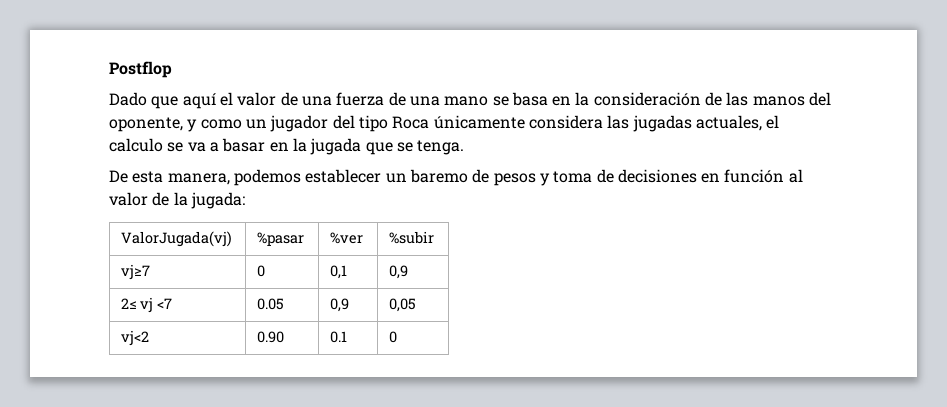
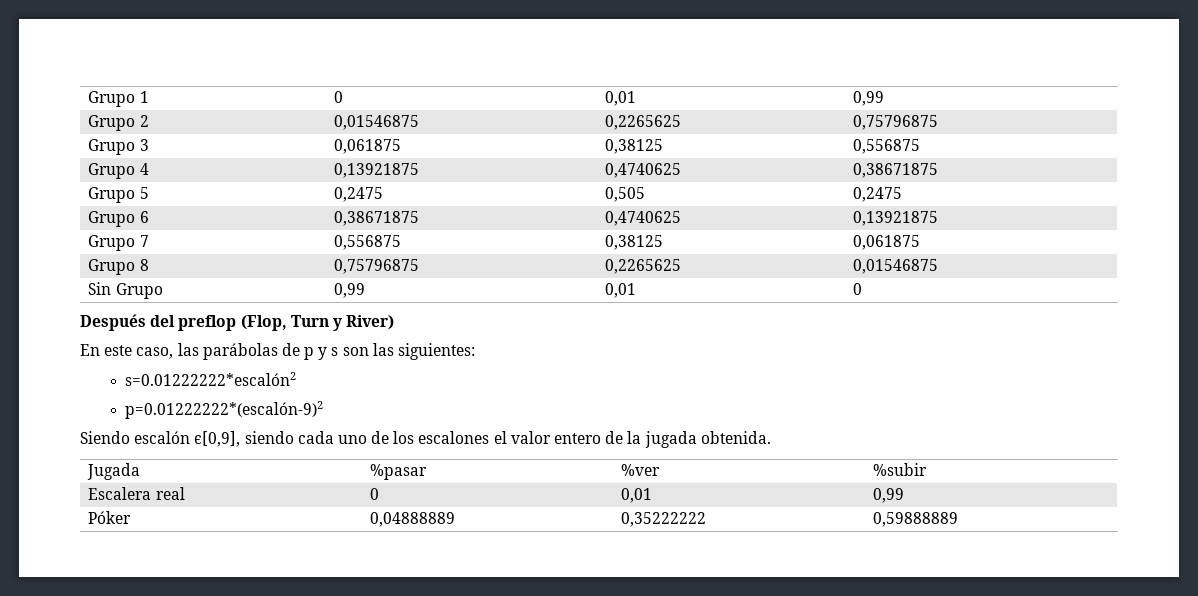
- Postflop
- Dado que aquí el valor de una fuerza de una mano se basa en la consideración de las manos del oponente, y como un jugador del tipo Roca únicamente considera las jugadas actuales, el calculo se va a basar en la jugada que se tenga.
- De esta manera, podemos establecer un baremo de pesos y toma de decisiones en función al valor de la jugada:
- ValorJugada(vj) | %pasar | %ver | %subir
+ Grupo 1 | 0 | 0,01 | 0,99
+ Grupo 2 | 0,01546875 | 0,2265625 | 0,75796875
+ Grupo 3 | 0,061875 | 0,38125 | 0,556875
+ Grupo 4 | 0,13921875 | 0,4740625 | 0,38671875
+ Grupo 5 | 0,2475 | 0,505 | 0,2475
+ Grupo 6 | 0,38671875 | 0,4740625 | 0,13921875
+ Grupo 7 | 0,556875 | 0,38125 | 0,061875
+ Grupo 8 | 0,75796875 | 0,2265625 | 0,01546875
+ Sin Grupo | 0,99 | 0,01 | 0
+ Después del preflop (Flop, Turn y River)
+ En este caso, las parábolas de p y s son las siguientes:
+ s=0.01222222*escalón2
+ p=0.01222222*(escalón-9)2
+ Siendo escalón ϵ[0,9], siendo cada uno de los escalones el valor entero de la jugada obtenida.
+ Jugada | %pasar | %ver | %subir
- vj≥7 | 0 | 0,1 | 0,9
- 2≤ vj <7 | 0.05 | 0,9 | 0,05
- vj<2 | 0.90 | 0.1 | 0
+ Escalera real | 0 | 0,01 | 0,99
+ Póker | 0,04888889 | 0,35222222 | 0,59888889

